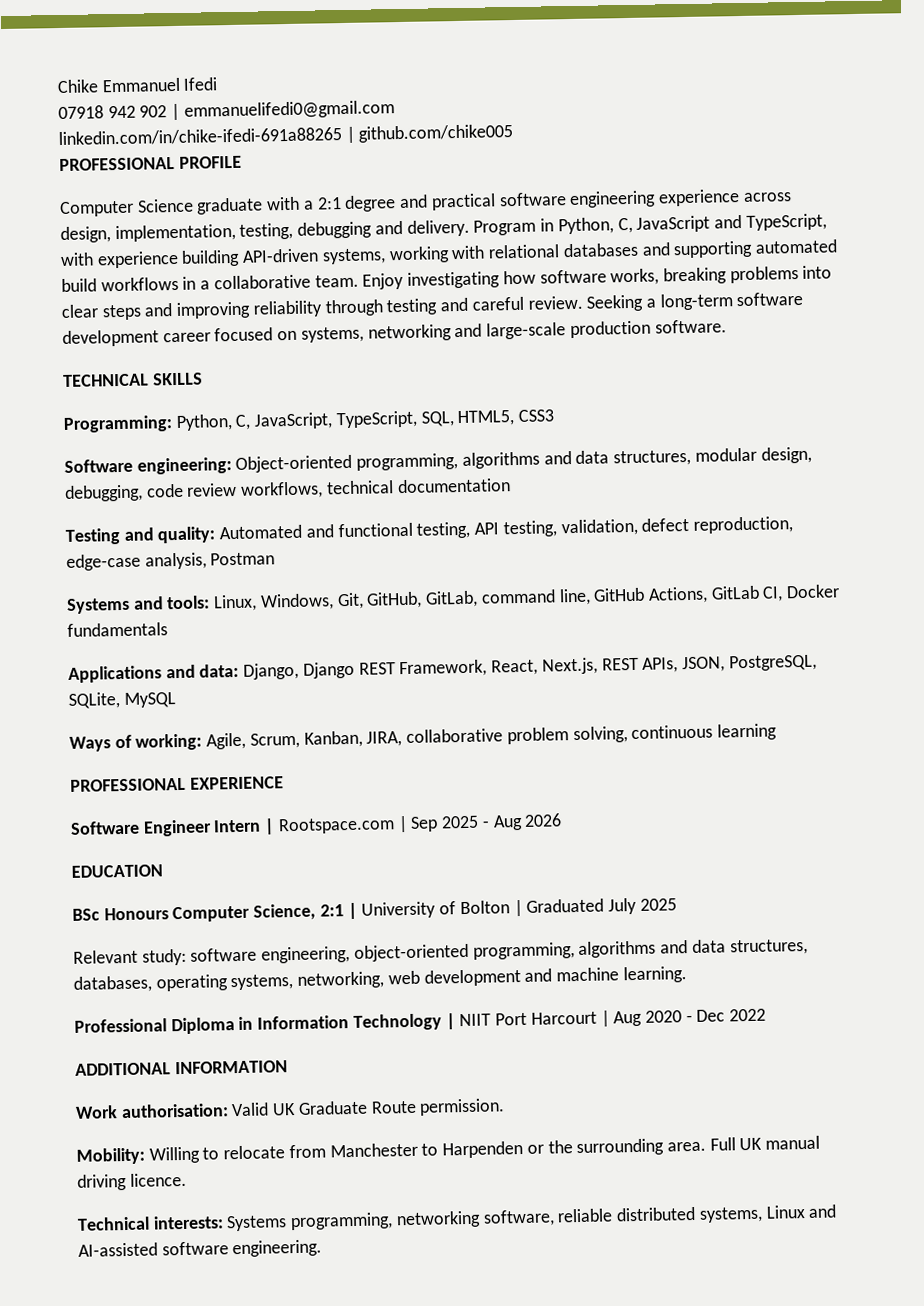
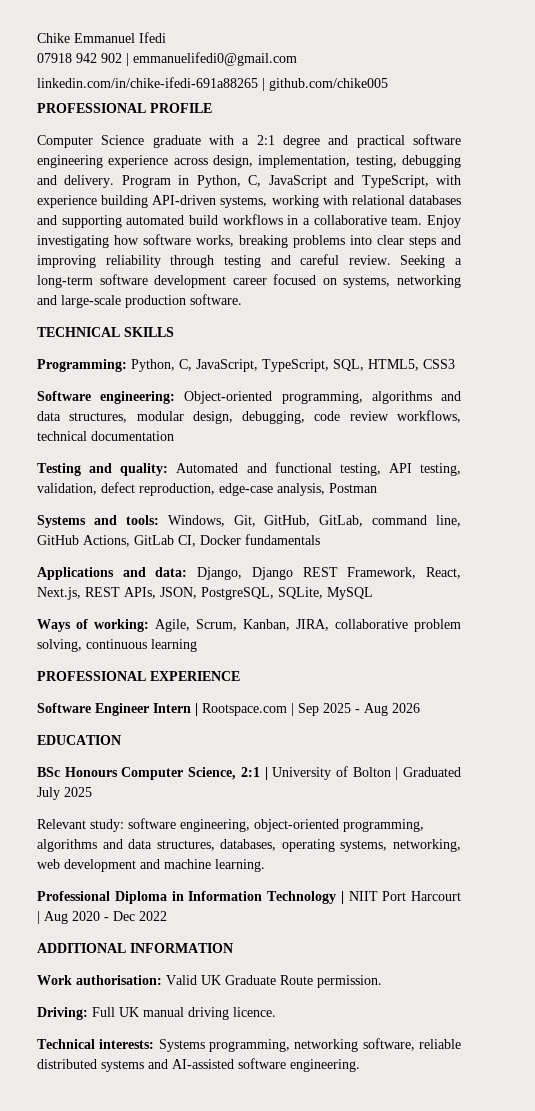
- Systems and tools: Linux, Windows, Git, GitHub, GitLab, command line, GitHub Actions, GitLab CI, Docker fundamentals
+ Systems and tools: Windows, Git, GitHub, GitLab, command line, GitHub Actions, GitLab CI, Docker fundamentals
- Mobility: Willing to relocate from Manchester to Harpenden or the surrounding area. Full UK manual driving licence.
+ Driving: Full UK manual driving licence.
- Technical interests: Systems programming, networking software, reliable distributed systems, Linux and AI-assisted software engineering.
+ Technical interests: Systems programming, networking software, reliable distributed systems and AI-assisted software engineering.

